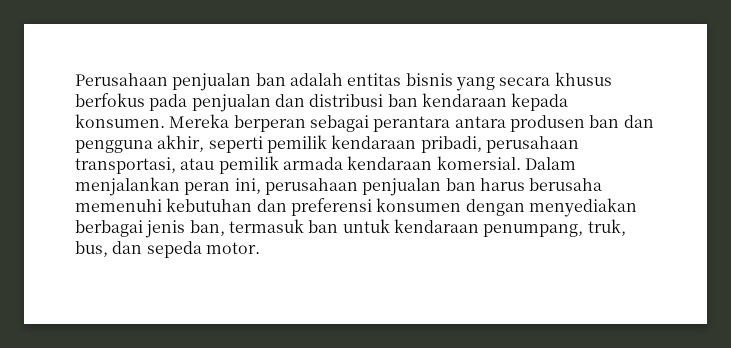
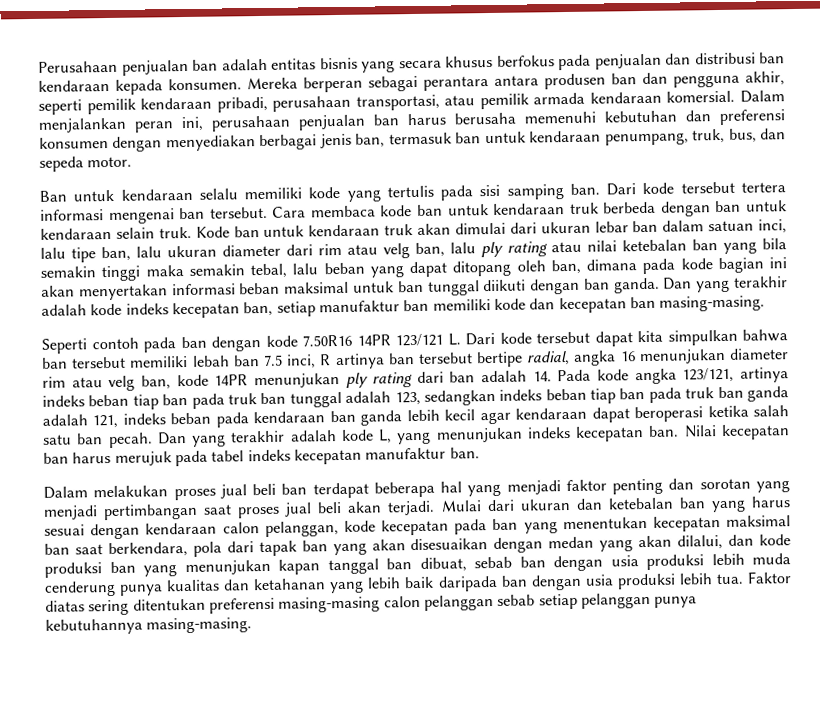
+ Ban untuk kendaraan selalu memiliki kode yang tertulis pada sisi samping ban. Dari kode tersebut tertera informasi mengenai ban tersebut. Cara membaca kode ban untuk kendaraan truk berbeda dengan ban untuk kendaraan selain truk. Kode ban untuk kendaraan truk akan dimulai dari ukuran lebar ban dalam satuan inci, lalu tipe ban, lalu ukuran diameter dari rim atau velg ban, lalu ply rating atau nilai ketebalan ban yang bila semakin tinggi maka semakin tebal, lalu beban yang dapat ditopang oleh ban, dimana pada kode bagian ini akan menyertakan informasi beban maksimal untuk ban tunggal diikuti dengan ban ganda. Dan yang terakhir adalah kode indeks kecepatan ban, setiap manufaktur ban memiliki kode dan kecepatan ban masing-masing.
+ Seperti contoh pada ban dengan kode 7.50R16 14PR 123/121 L. Dari kode tersebut dapat kita simpulkan bahwa ban tersebut memiliki lebah ban 7.5 inci, R artinya ban tersebut bertipe radial, angka 16 menunjukan diameter rim atau velg ban, kode 14PR menunjukan ply rating dari ban adalah 14. Pada kode angka 123/121, artinya indeks beban tiap ban pada truk ban tunggal adalah 123, sedangkan indeks beban tiap ban pada truk ban ganda adalah 121, indeks beban pada kendaraan ban ganda lebih kecil agar kendaraan dapat beroperasi ketika salah satu ban pecah. Dan yang terakhir adalah kode L, yang menunjukan indeks kecepatan ban. Nilai kecepatan ban harus merujuk pada tabel indeks kecepatan manufaktur ban.
+ Dalam melakukan proses jual beli ban terdapat beberapa hal yang menjadi faktor penting dan sorotan yang menjadi pertimbangan saat proses jual beli akan terjadi. Mulai dari ukuran dan ketebalan ban yang harus sesuai dengan kendaraan calon pelanggan, kode kecepatan pada ban yang menentukan kecepatan maksimal ban saat berkendara, pola dari tapak ban yang akan disesuaikan dengan medan yang akan dilalui, dan kode produksi ban yang menunjukan kapan tanggal ban dibuat, sebab ban dengan usia produksi lebih muda cenderung punya kualitas dan ketahanan yang lebih baik daripada ban dengan usia produksi lebih tua. Faktor diatas sering ditentukan preferensi masing-masing calon pelanggan sebab setiap pelanggan punya kebutuhannya masing-masing.

